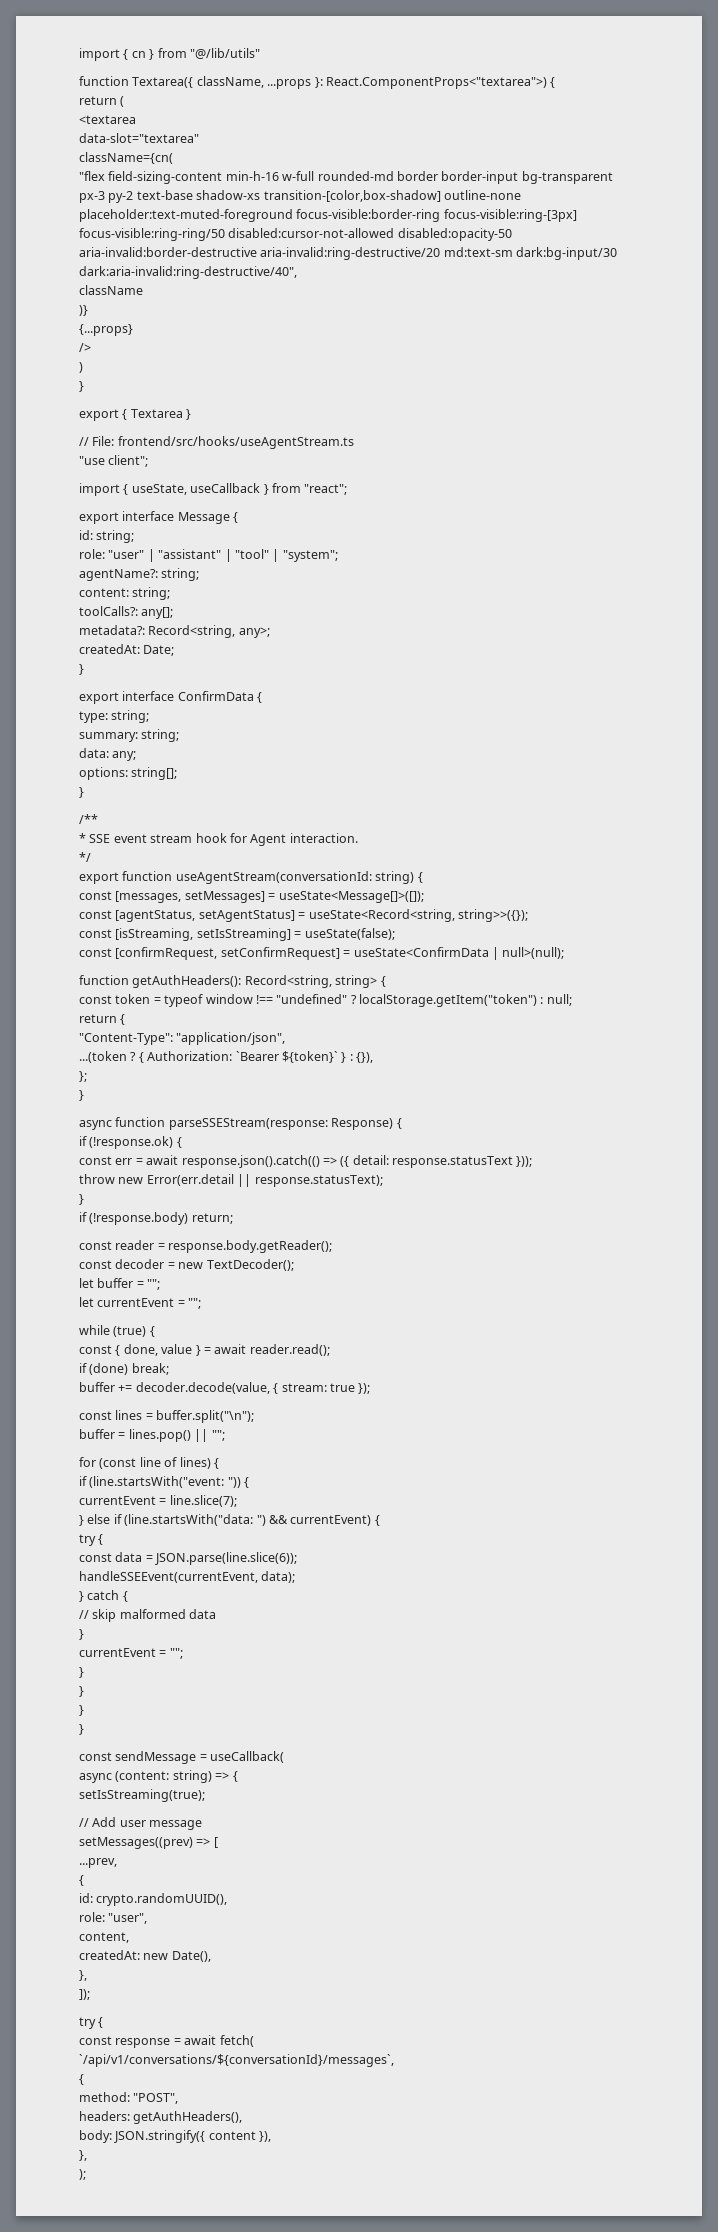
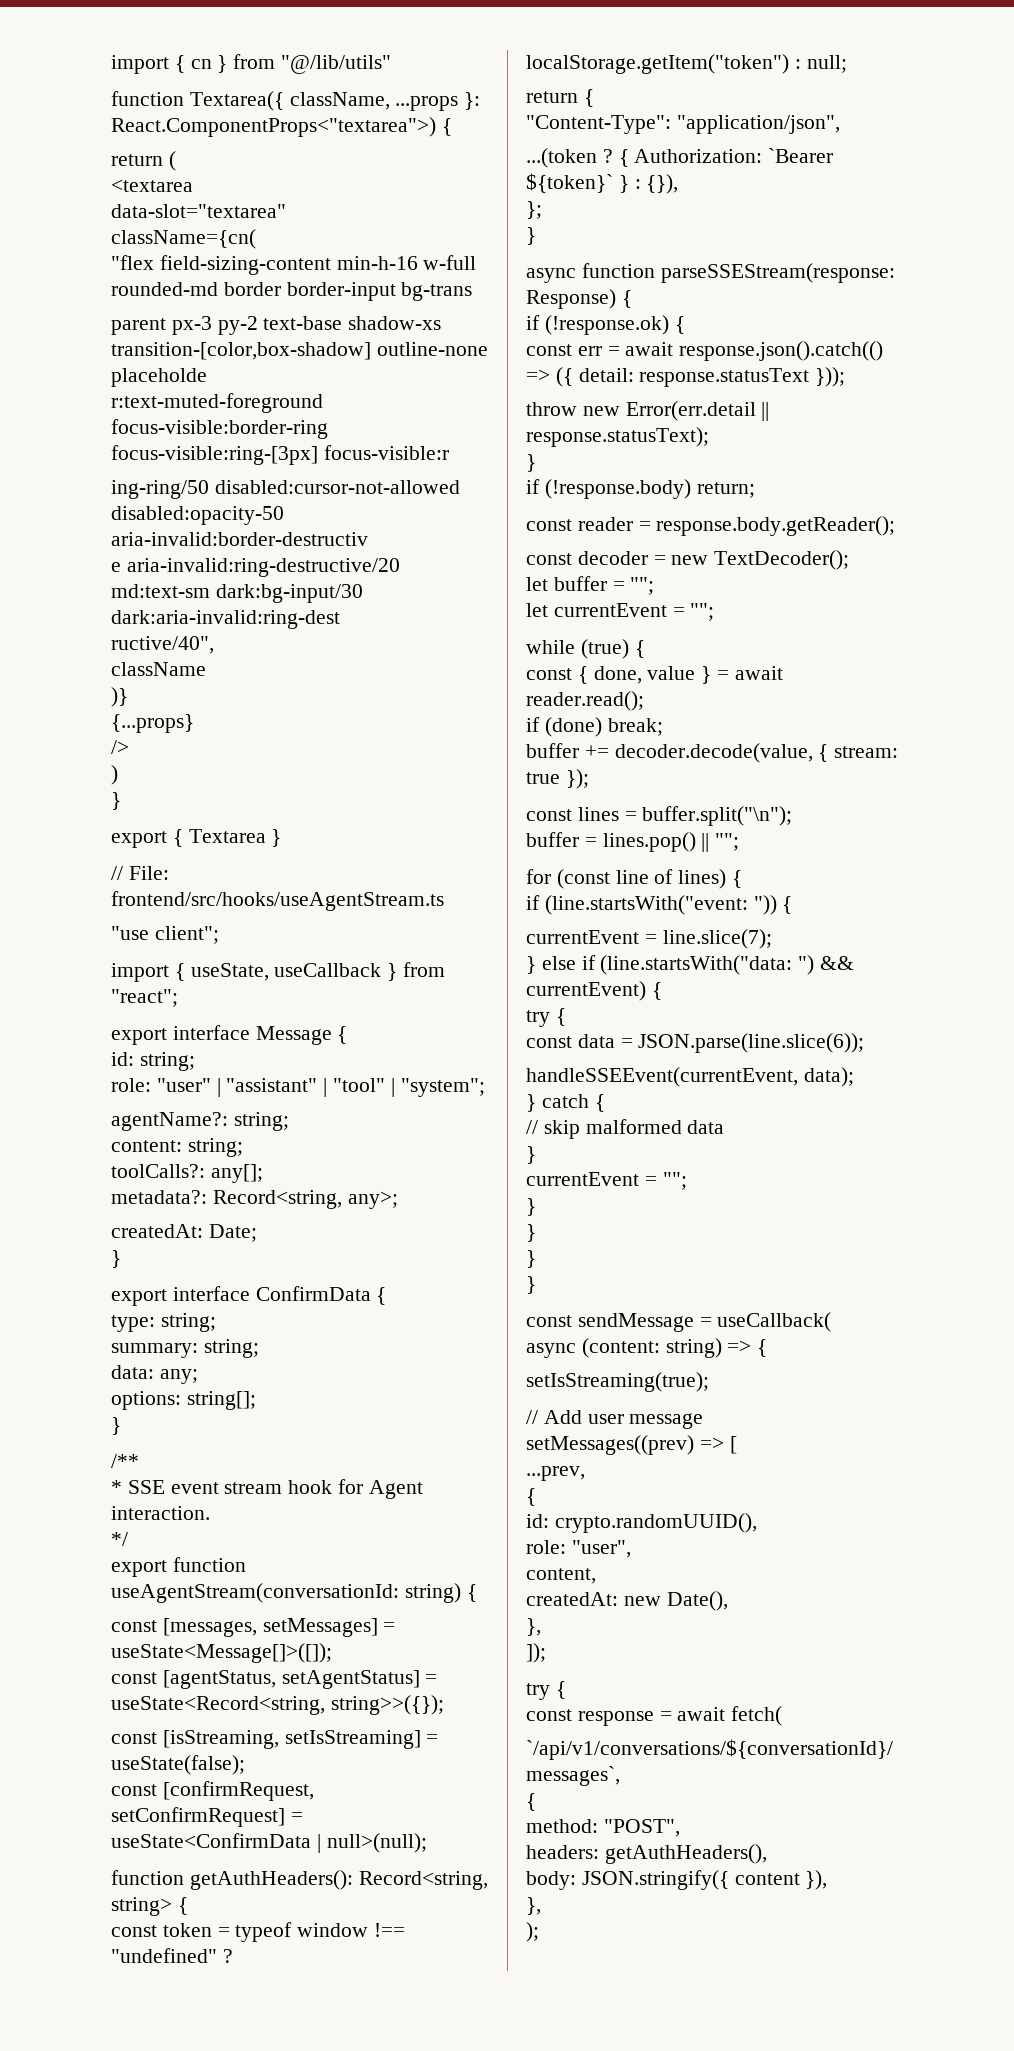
- "flex field-sizing-content min-h-16 w-full rounded-md border border-input bg-transparent px-3 py-2 text-base shadow-xs transition-[color,box-shadow] outline-none placeholder:text-muted-foreground focus-visible:border-ring focus-visible:ring-[3px] focus-visible:ring-ring/50 disabled:cursor-not-allowed disabled:opacity-50 aria-invalid:border-destructive aria-invalid:ring-destructive/20 md:text-sm dark:bg-input/30 dark:aria-invalid:ring-destructive/40",
+ "flex field-sizing-content min-h-16 w-full rounded-md border border-input bg-trans
+ parent px-3 py-2 text-base shadow-xs transition-[color,box-shadow] outline-none placeholde
+ r:text-muted-foreground focus-visible:border-ring focus-visible:ring-[3px] focus-visible:r
+ ing-ring/50 disabled:cursor-not-allowed disabled:opacity-50 aria-invalid:border-destructiv
+ e aria-invalid:ring-destructive/20 md:text-sm dark:bg-input/30 dark:aria-invalid:ring-dest
+ ructive/40",

